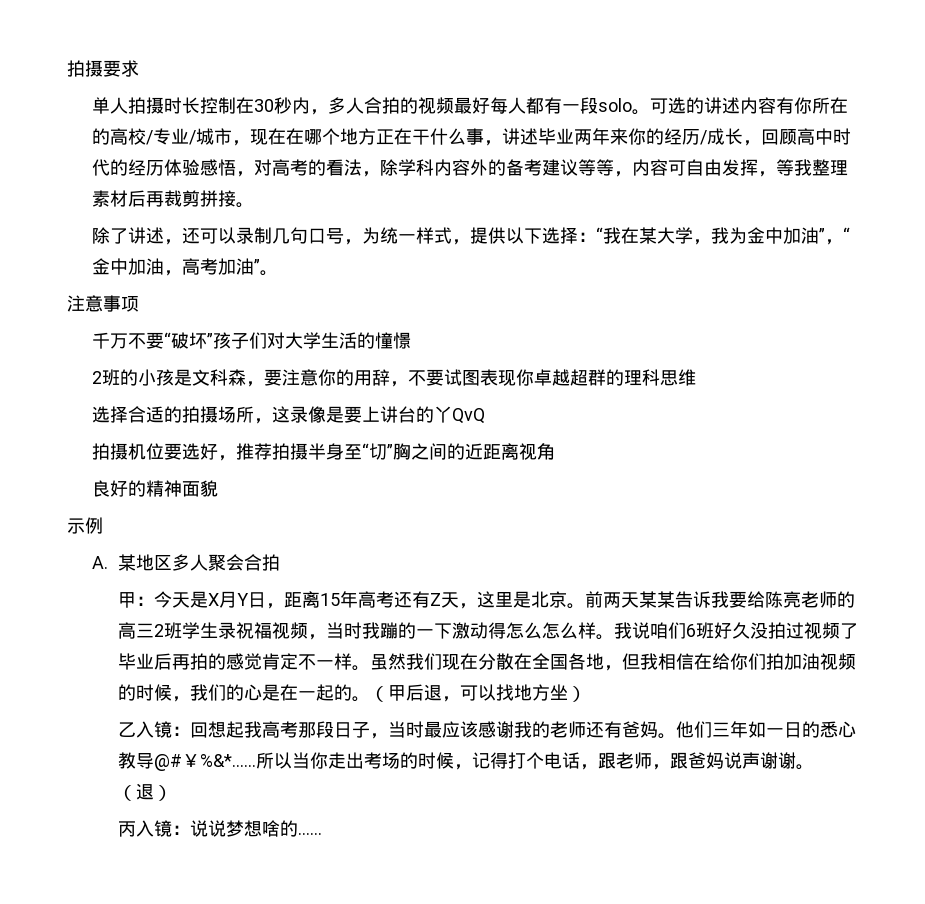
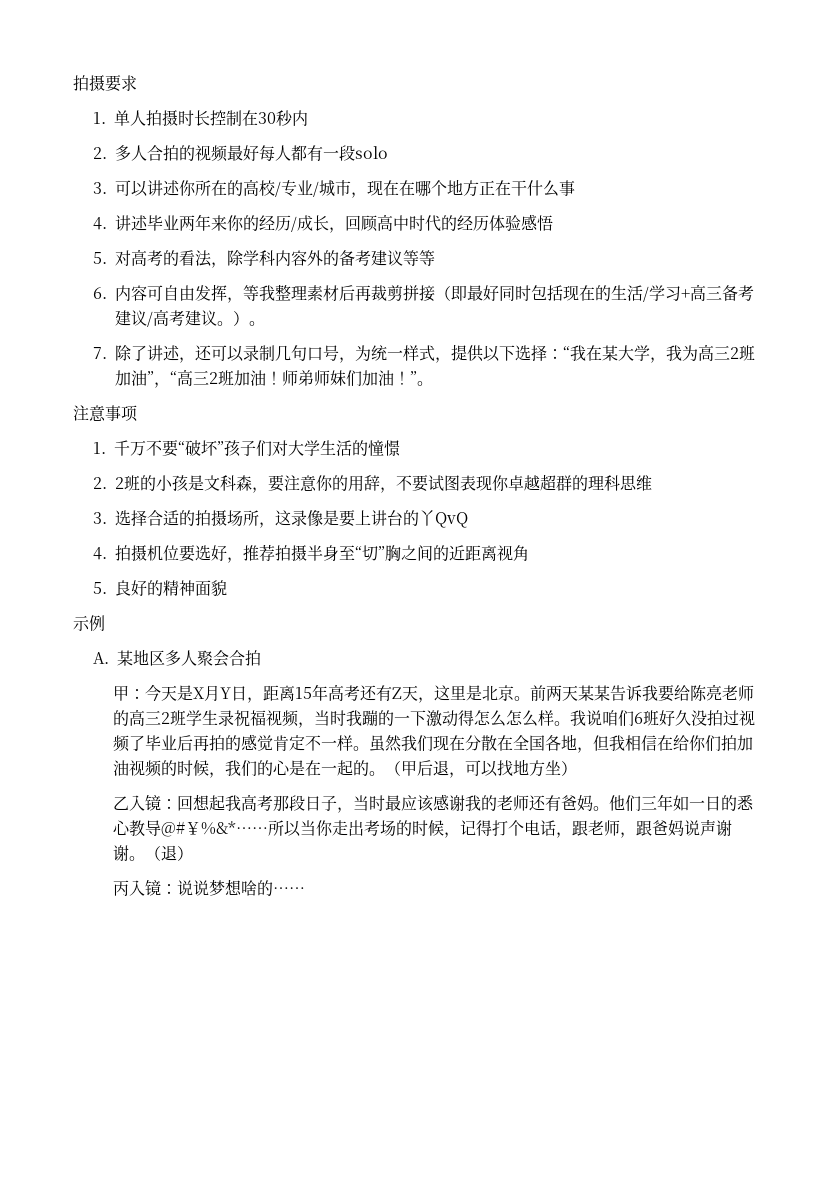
- 单人拍摄时长控制在30秒内，多人合拍的视频最好每人都有一段solo。可选的讲述内容有你所在的高校/专业/城市，现在在哪个地方正在干什么事，讲述毕业两年来你的经历/成长，回顾高中时代的经历体验感悟，对高考的看法，除学科内容外的备考建议等等，内容可自由发挥，等我整理素材后再裁剪拼接。
- 除了讲述，还可以录制几句口号，为统一样式，提供以下选择：
+ 1.单人拍摄时长控制在30秒内
+ 2.多人合拍的视频最好每人都有一段solo
+ 3.可以讲述你所在的高校/专业/城市，现在在哪个地方正在干什么事
+ 4.讲述毕业两年来你的经历/成长，回顾高中时代的经历体验感悟
+ 5.对高考的看法，除学科内容外的备考建议等等
+ 6.内容可自由发挥，等我整理素材后再裁剪拼接（即最好同时包括现在的生活/学习+高三备考建议/高考建议。）。
+ 7.除了讲述，还可以录制几句口号，为统一样式，提供以下选择：
- “我在某大学，我为金中加油”，“金中加油，高考加油”。
+ “我在某大学，我为高三2班加油”，“高三2班加油！师弟师妹们加油！”。
- 千万不要“破坏”孩子们对大学生活的憧憬
+ 1.千万不要“破坏”孩子们对大学生活的憧憬
- 2班的小孩是文科森，要注意你的用辞，不要试图表现你卓越超群的理科思维
+ 2. 2班的小孩是文科森，要注意你的用辞，不要试图表现你卓越超群的理科思维
- 选择合适的拍摄场所，这录像是要上讲台的丫QvQ
+ 3.选择合适的拍摄场所，这录像是要上讲台的丫QvQ
- 拍摄机位要选好，推荐拍摄半身至“切”胸之间的近距离视角
+ 4.拍摄机位要选好，推荐拍摄半身至“切”胸之间的近距离视角
- 良好的精神面貌
+ 5.良好的精神面貌

